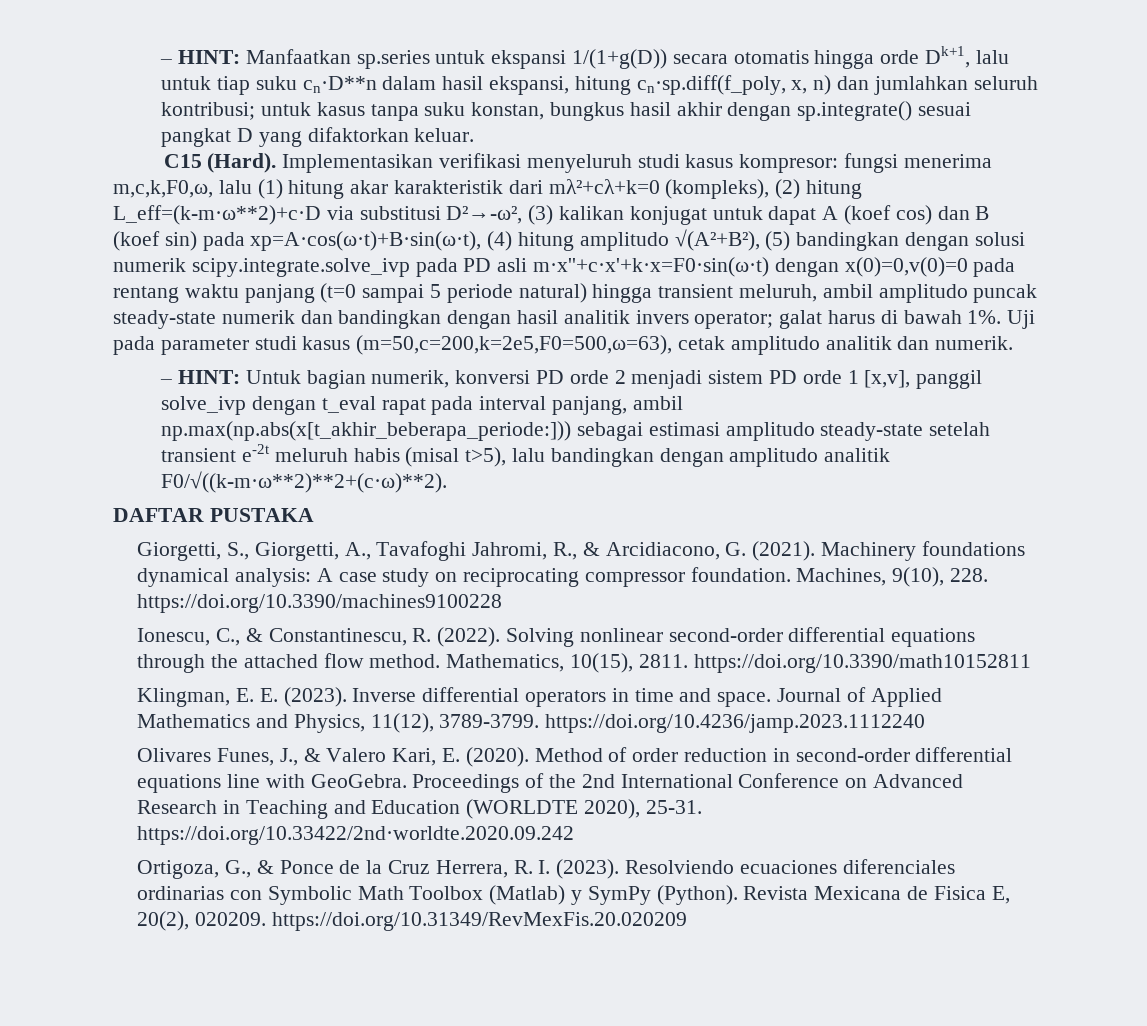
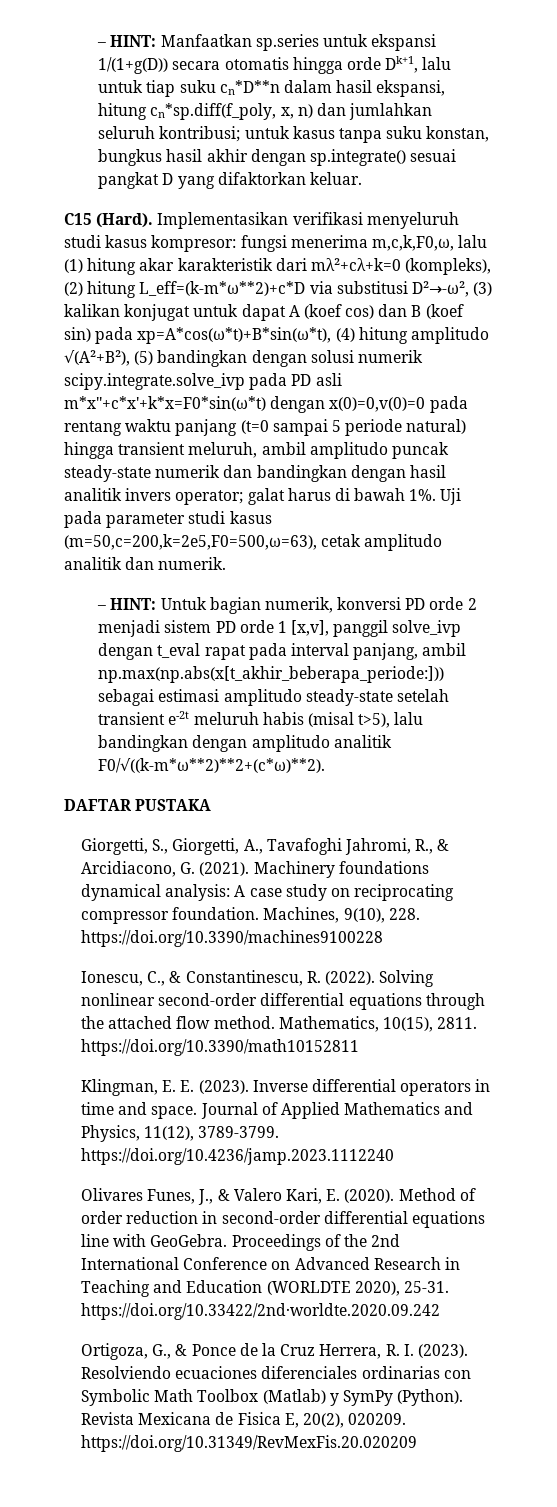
- – HINT: Manfaatkan sp.series untuk ekspansi 1/(1+g(D)) secara otomatis hingga orde Dk+1, lalu untuk tiap suku cn·D**n dalam hasil ekspansi, hitung cn·sp.diff(f_poly, x, n) dan jumlahkan seluruh kontribusi; untuk kasus tanpa suku konstan, bungkus hasil akhir dengan sp.integrate() sesuai pangkat D yang difaktorkan keluar.
+ – HINT: Manfaatkan sp.series untuk ekspansi 1/(1+g(D)) secara otomatis hingga orde Dk+1, lalu untuk tiap suku cn*D**n dalam hasil ekspansi, hitung cn*sp.diff(f_poly, x, n) dan jumlahkan seluruh kontribusi; untuk kasus tanpa suku konstan, bungkus hasil akhir dengan sp.integrate() sesuai pangkat D yang difaktorkan keluar.
- fungsi menerima m,c,k,F0,ω, lalu (1) hitung akar karakteristik dari mλ²+cλ+k=0 (kompleks), (2) hitung L_eff=(k-m·ω**2)+c·D via substitusi D²→-ω², (3) kalikan konjugat untuk dapat A (koef cos) dan B (koef sin) pada xp=A·cos(ω·t)+B·sin(ω·t), (4) hitung amplitudo √(A²+B²), (5) bandingkan dengan solusi numerik scipy.integrate.solve_ivp pada PD asli m·x''+c·x'+k·x=F0·sin(ω·t) dengan x(0)=0,v(0)=0 pada rentang waktu panjang (t=0 sampai 5 periode natural) hingga transient meluruh, ambil amplitudo puncak steady-state numerik dan bandingkan dengan hasil analitik invers operator;
+ fungsi menerima m,c,k,F0,ω, lalu (1) hitung akar karakteristik dari mλ²+cλ+k=0 (kompleks), (2) hitung L_eff=(k-m*ω**2)+c*D via substitusi D²→-ω², (3) kalikan konjugat untuk dapat A (koef cos) dan B (koef sin) pada xp=A*cos(ω*t)+B*sin(ω*t), (4) hitung amplitudo √(A²+B²), (5) bandingkan dengan solusi numerik scipy.integrate.solve_ivp pada PD asli m*x''+c*x'+k*x=F0*sin(ω*t) dengan x(0)=0,v(0)=0 pada rentang waktu panjang (t=0 sampai 5 periode natural) hingga transient meluruh, ambil amplitudo puncak steady-state numerik dan bandingkan dengan hasil analitik invers operator;
- – HINT: Untuk bagian numerik, konversi PD orde 2 menjadi sistem PD orde 1 [x,v], panggil solve_ivp dengan t_eval rapat pada interval panjang, ambil np.max(np.abs(x[t_akhir_beberapa_periode:])) sebagai estimasi amplitudo steady-state setelah transient e-2t meluruh habis (misal t>5), lalu bandingkan dengan amplitudo analitik F0/√((k-m·ω**2)**2+(c·ω)**2).
+ – HINT: Untuk bagian numerik, konversi PD orde 2 menjadi sistem PD orde 1 [x,v], panggil solve_ivp dengan t_eval rapat pada interval panjang, ambil np.max(np.abs(x[t_akhir_beberapa_periode:])) sebagai estimasi amplitudo steady-state setelah transient e-2t meluruh habis (misal t>5), lalu bandingkan dengan amplitudo analitik F0/√((k-m*ω**2)**2+(c*ω)**2).

